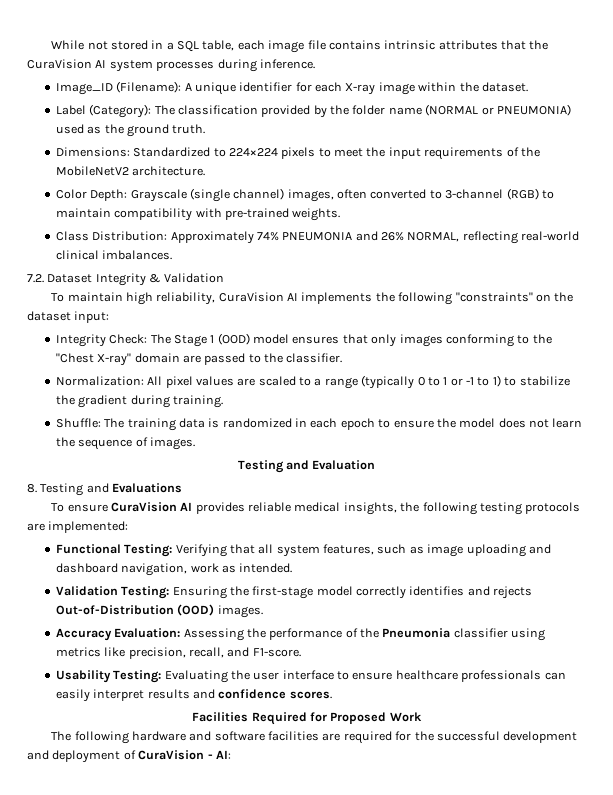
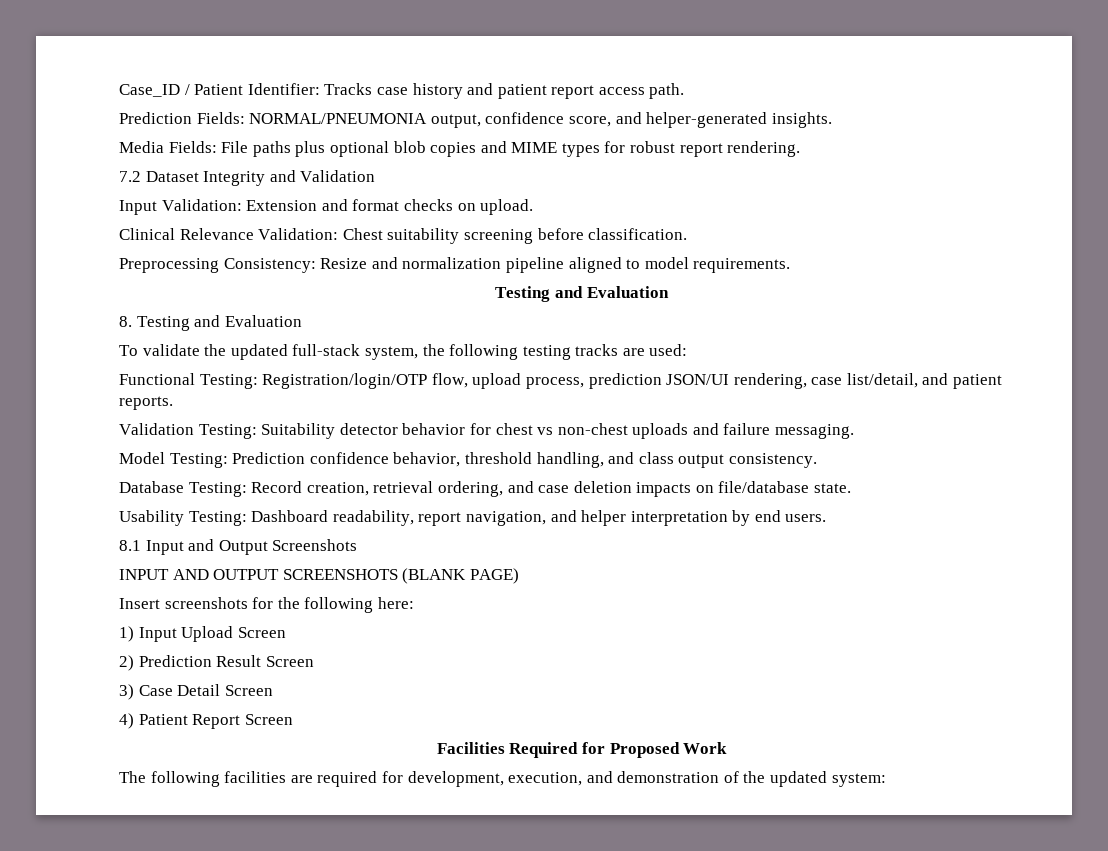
- While not stored in a SQL table, each image file contains intrinsic attributes that the CuraVision AI system processes during inference.
- Image_ID (Filename): A unique identifier for each X-ray image within the dataset.
- Label (Category): The classification provided by the folder name (NORMAL or PNEUMONIA) used as the ground truth.
- Dimensions: Standardized to 224×224 pixels to meet the input requirements of the MobileNetV2 architecture.
- Color Depth: Grayscale (single channel) images, often converted to 3-channel (RGB) to maintain compatibility with pre-trained weights.
- Class Distribution: Approximately 74% PNEUMONIA and 26% NORMAL, reflecting real-world clinical imbalances.
- 7.2. Dataset Integrity & Validation
+ Case_ID / Patient Identifier: Tracks case history and patient report access path.
+ Prediction Fields: NORMAL/PNEUMONIA output, confidence score, and helper-generated insights.
+ Media Fields: File paths plus optional blob copies and MIME types for robust report rendering.
+ 7.2 Dataset Integrity and Validation
- To maintain high reliability, CuraVision AI implements the following "constraints" on the dataset input:
- Integrity Check: The Stage 1 (OOD) model ensures that only images conforming to the "Chest X-ray" domain are passed to the classifier.
- Normalization: All pixel values are scaled to a range (typically 0 to 1 or -1 to 1) to stabilize the gradient during training.
- Shuffle: The training data is randomized in each epoch to ensure the model does not learn the sequence of images.
+ Input Validation: Extension and format checks on upload.
+ Clinical Relevance Validation: Chest suitability screening before classification.
+ Preprocessing Consistency: Resize and normalization pipeline aligned to model requirements.
- 8. Testing and Evaluations
- To ensure CuraVision AI provides reliable medical insights, the following testing protocols are implemented:
- Functional Testing: Verifying that all system features, such as image uploading and dashboard navigation, work as intended.
- Validation Testing: Ensuring the first-stage model correctly identifies and rejects Out-of-Distribution (OOD) images.
- Accuracy Evaluation: Assessing the performance of the Pneumonia classifier using metrics like precision, recall, and F1-score.
- Usability Testing: Evaluating the user interface to ensure healthcare professionals can easily interpret results and confidence scores.
+ 8. Testing and Evaluation
+ To validate the updated full-stack system, the following testing tracks are used:
+ Functional Testing: Registration/login/OTP flow, upload process, prediction JSON/UI rendering, case list/detail, and patient reports.
+ Validation Testing: Suitability detector behavior for chest vs non-chest uploads and failure messaging.
+ Model Testing: Prediction confidence behavior, threshold handling, and class output consistency.
+ Database Testing: Record creation, retrieval ordering, and case deletion impacts on file/database state.
+ Usability Testing: Dashboard readability, report navigation, and helper interpretation by end users.
+ 8.1 Input and Output Screenshots
+ INPUT AND OUTPUT SCREENSHOTS (BLANK PAGE)
+ Insert screenshots for the following here:
+ 1) Input Upload Screen
+ 2) Prediction Result Screen
+ 3) Case Detail Screen
+ 4) Patient Report Screen
- The following hardware and software facilities are required for the successful development and deployment of CuraVision - AI:
+ The following facilities are required for development, execution, and demonstration of the updated system:

